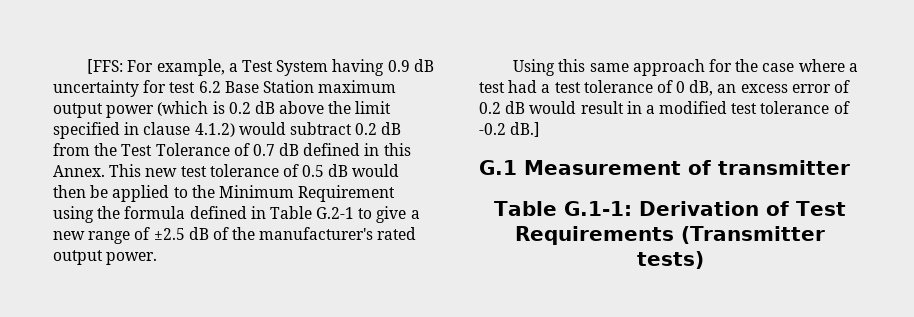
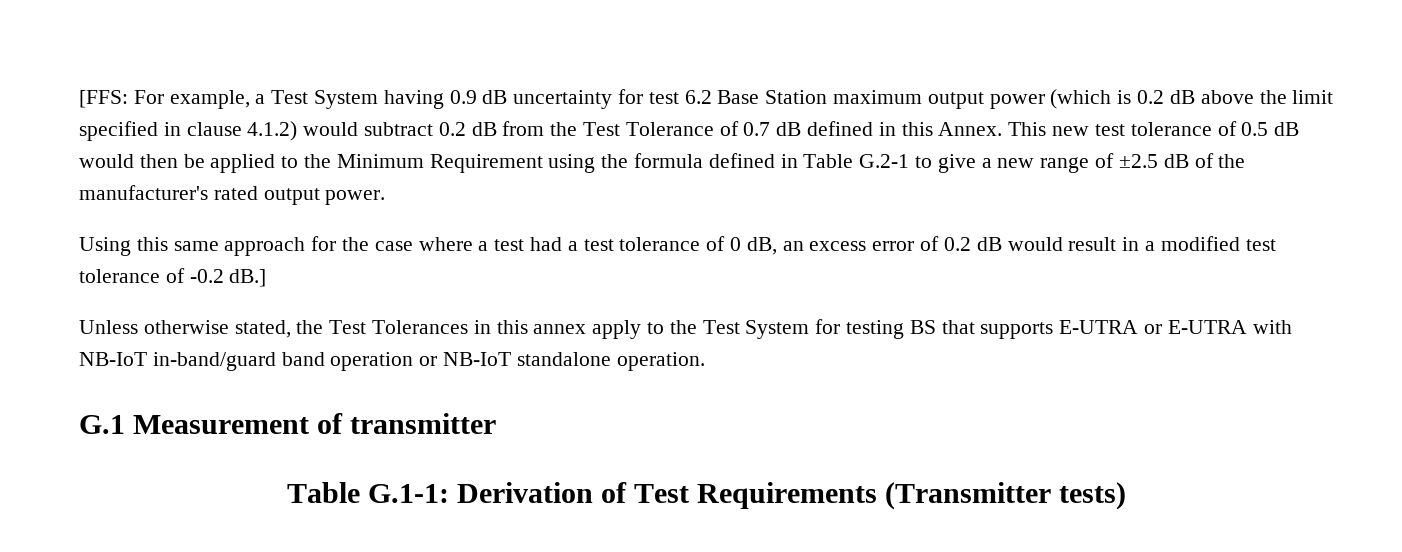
+ Unless otherwise stated, the Test Tolerances in this annex apply to the Test System for testing BS that supports E-UTRA or E-UTRA with NB-IoT in-band/guard band operation or NB-IoT standalone operation.

